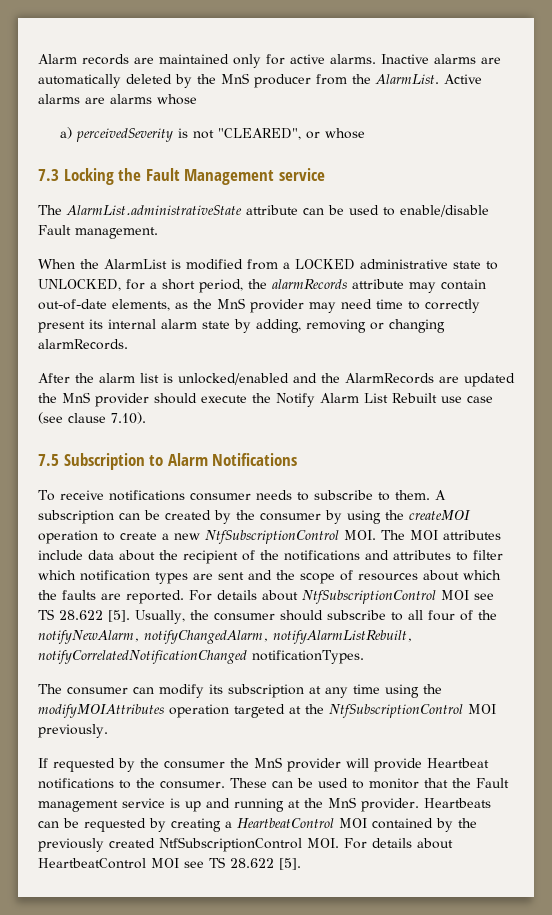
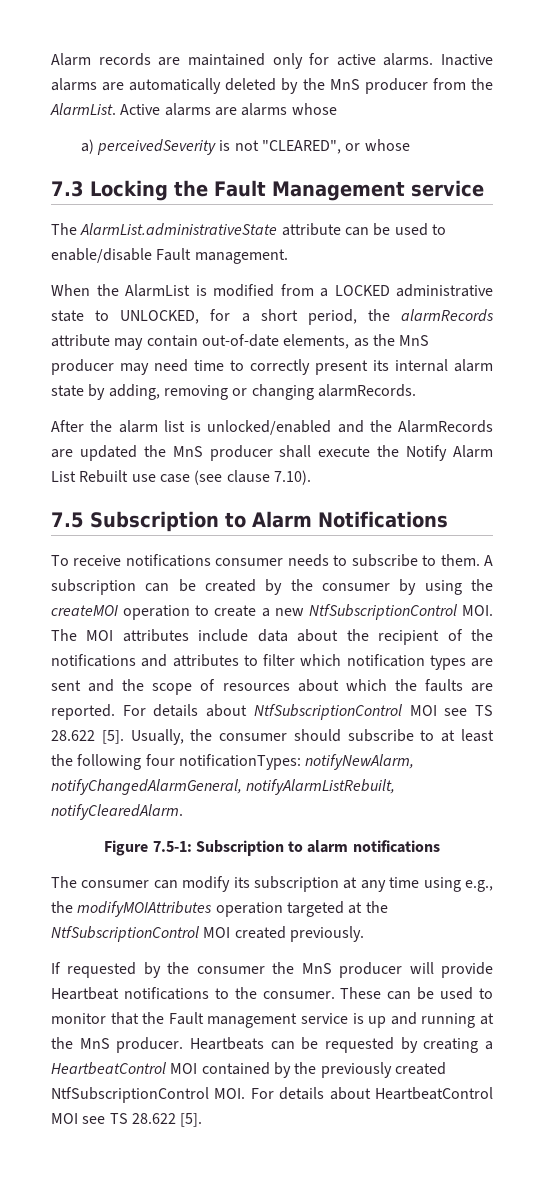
- When the AlarmList is modified from a LOCKED administrative state to UNLOCKED, for a short period, the alarmRecords attribute may contain out-of-date elements, as the MnS provider may need time to correctly present its internal alarm state by adding, removing or changing alarmRecords.
+ When the AlarmList is modified from a LOCKED administrative state to UNLOCKED, for a short period, the alarmRecords attribute may contain out-of-date elements, as the MnS producer may need time to correctly present its internal alarm state by adding, removing or changing alarmRecords.
- After the alarm list is unlocked/enabled and the AlarmRecords are updated the MnS provider should execute the Notify Alarm List Rebuilt use case (see clause 7.10).
+ After the alarm list is unlocked/enabled and the AlarmRecords are updated the MnS producer shall execute the Notify Alarm List Rebuilt use case (see clause 7.10).
- Usually, the consumer should subscribe to all four of the notifyNewAlarm, notifyChangedAlarm, notifyAlarmListRebuilt, notifyCorrelatedNotificationChanged notificationTypes.
+ Usually, the consumer should subscribe to at least the following four notificationTypes: notifyNewAlarm, notifyChangedAlarmGeneral, notifyAlarmListRebuilt, notifyClearedAlarm.
+ Figure 7.5-1: Subscription to alarm notifications
- The consumer can modify its subscription at any time using the modifyMOIAttributes operation targeted at the NtfSubscriptionControl MOI previously.
+ The consumer can modify its subscription at any time using e.g., the modifyMOIAttributes operation targeted at the NtfSubscriptionControl MOI created previously.
- If requested by the consumer the MnS provider will provide Heartbeat notifications to the consumer.
+ If requested by the consumer the MnS producer will provide Heartbeat notifications to the consumer.
- These can be used to monitor that the Fault management service is up and running at the MnS provider.
+ These can be used to monitor that the Fault management service is up and running at the MnS producer.

